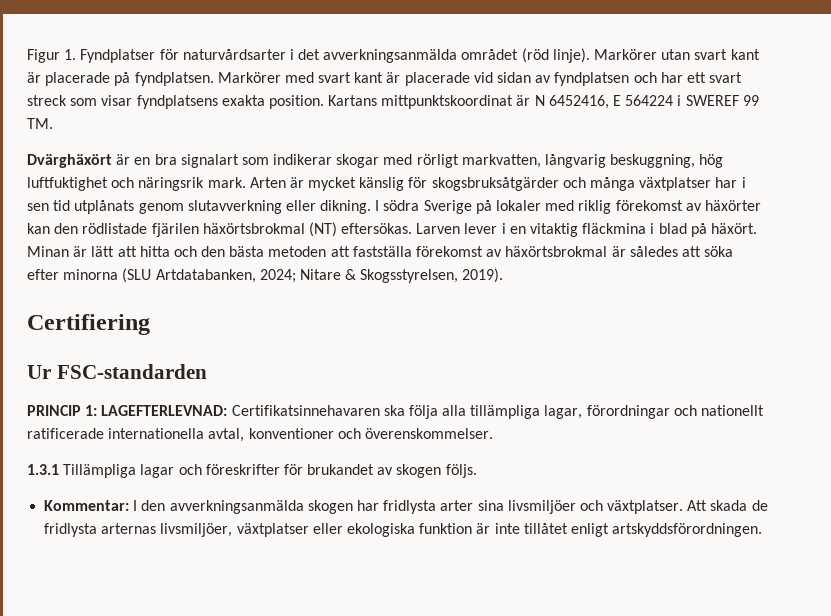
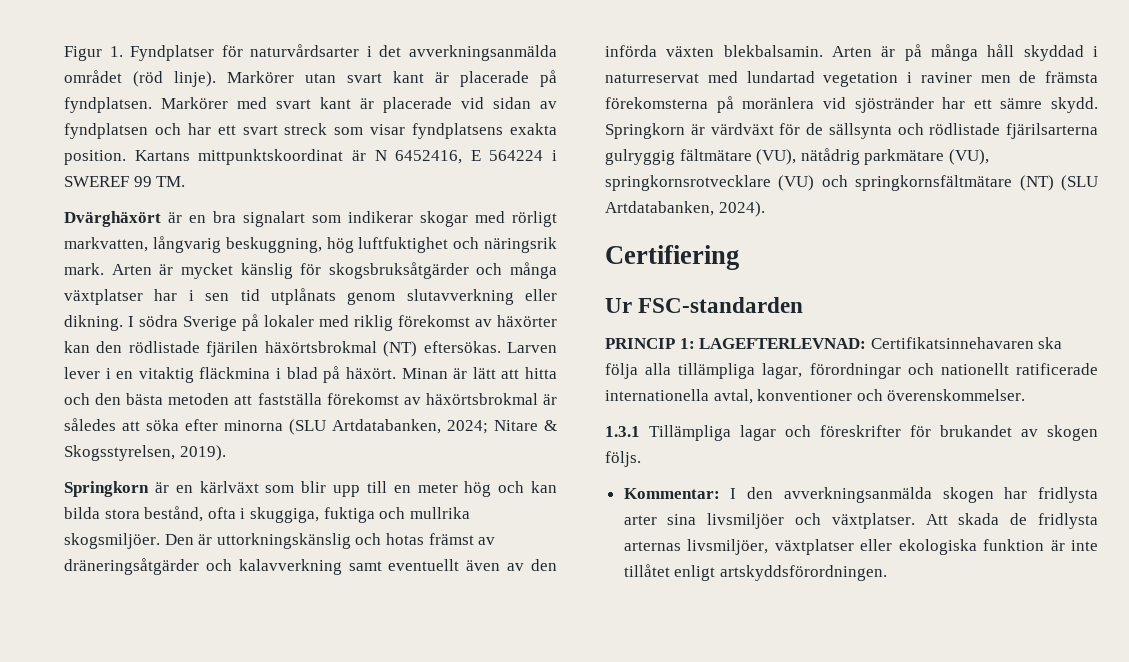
+ Springkorn är en kärlväxt som blir upp till en meter hög och kan bilda stora bestånd, ofta i skuggiga, fuktiga och mullrika skogsmiljöer. Den är uttorkningskänslig och hotas främst av dräneringsåtgärder och kalavverkning samt eventuellt även av den införda växten blekbalsamin. Arten är på många håll skyddad i naturreservat med lundartad vegetation i raviner men de främsta förekomsterna på moränlera vid sjöstränder har ett sämre skydd. Springkorn är värdväxt för de sällsynta och rödlistade fjärilsarterna gulryggig fältmätare (VU), nätådrig parkmätare (VU), springkornsrotvecklare (VU) och springkornsfältmätare (NT) (SLU Artdatabanken, 2024).

